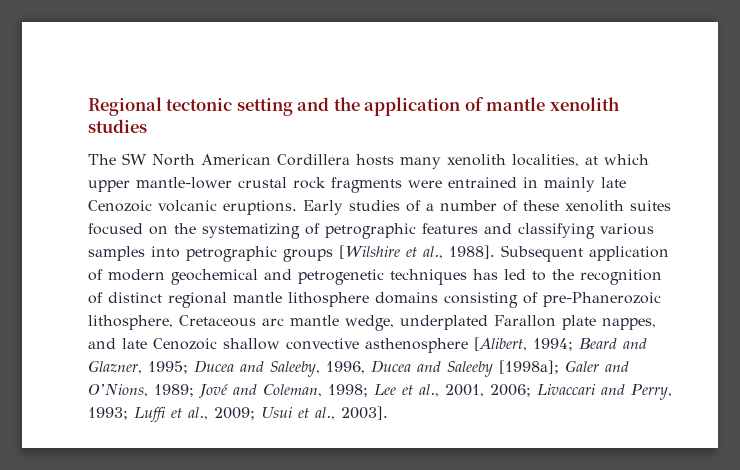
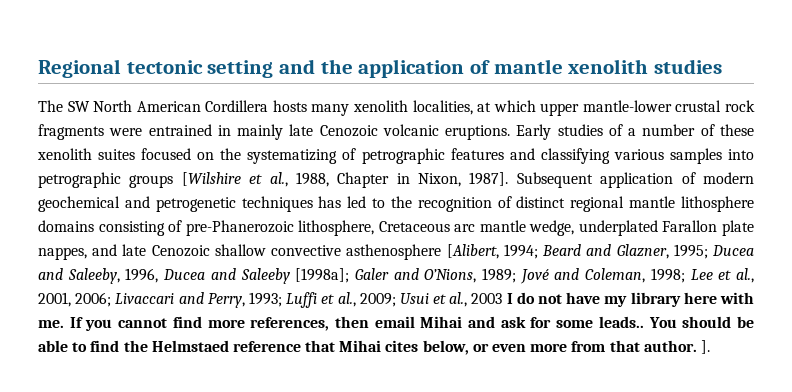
- Early studies of a number of these xenolith suites focused on the systematizing of petrographic features and classifying various samples into petrographic groups [Wilshire et al., 1988].
+ Early studies of a number of these xenolith suites focused on the systematizing of petrographic features and classifying various samples into petrographic groups [Wilshire et al., 1988, Chapter in Nixon, 1987].
- Usui et al., 2003].
+ Usui et al., 2003 I do not have my library here with me. If you cannot find more references, then email Mihai and ask for some leads.. You should be able to find the Helmstaed reference that Mihai cites below, or even more from that author. ].

